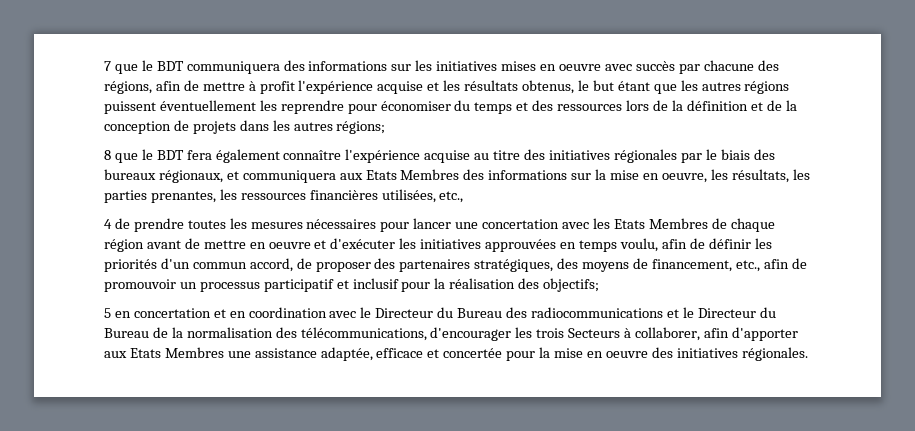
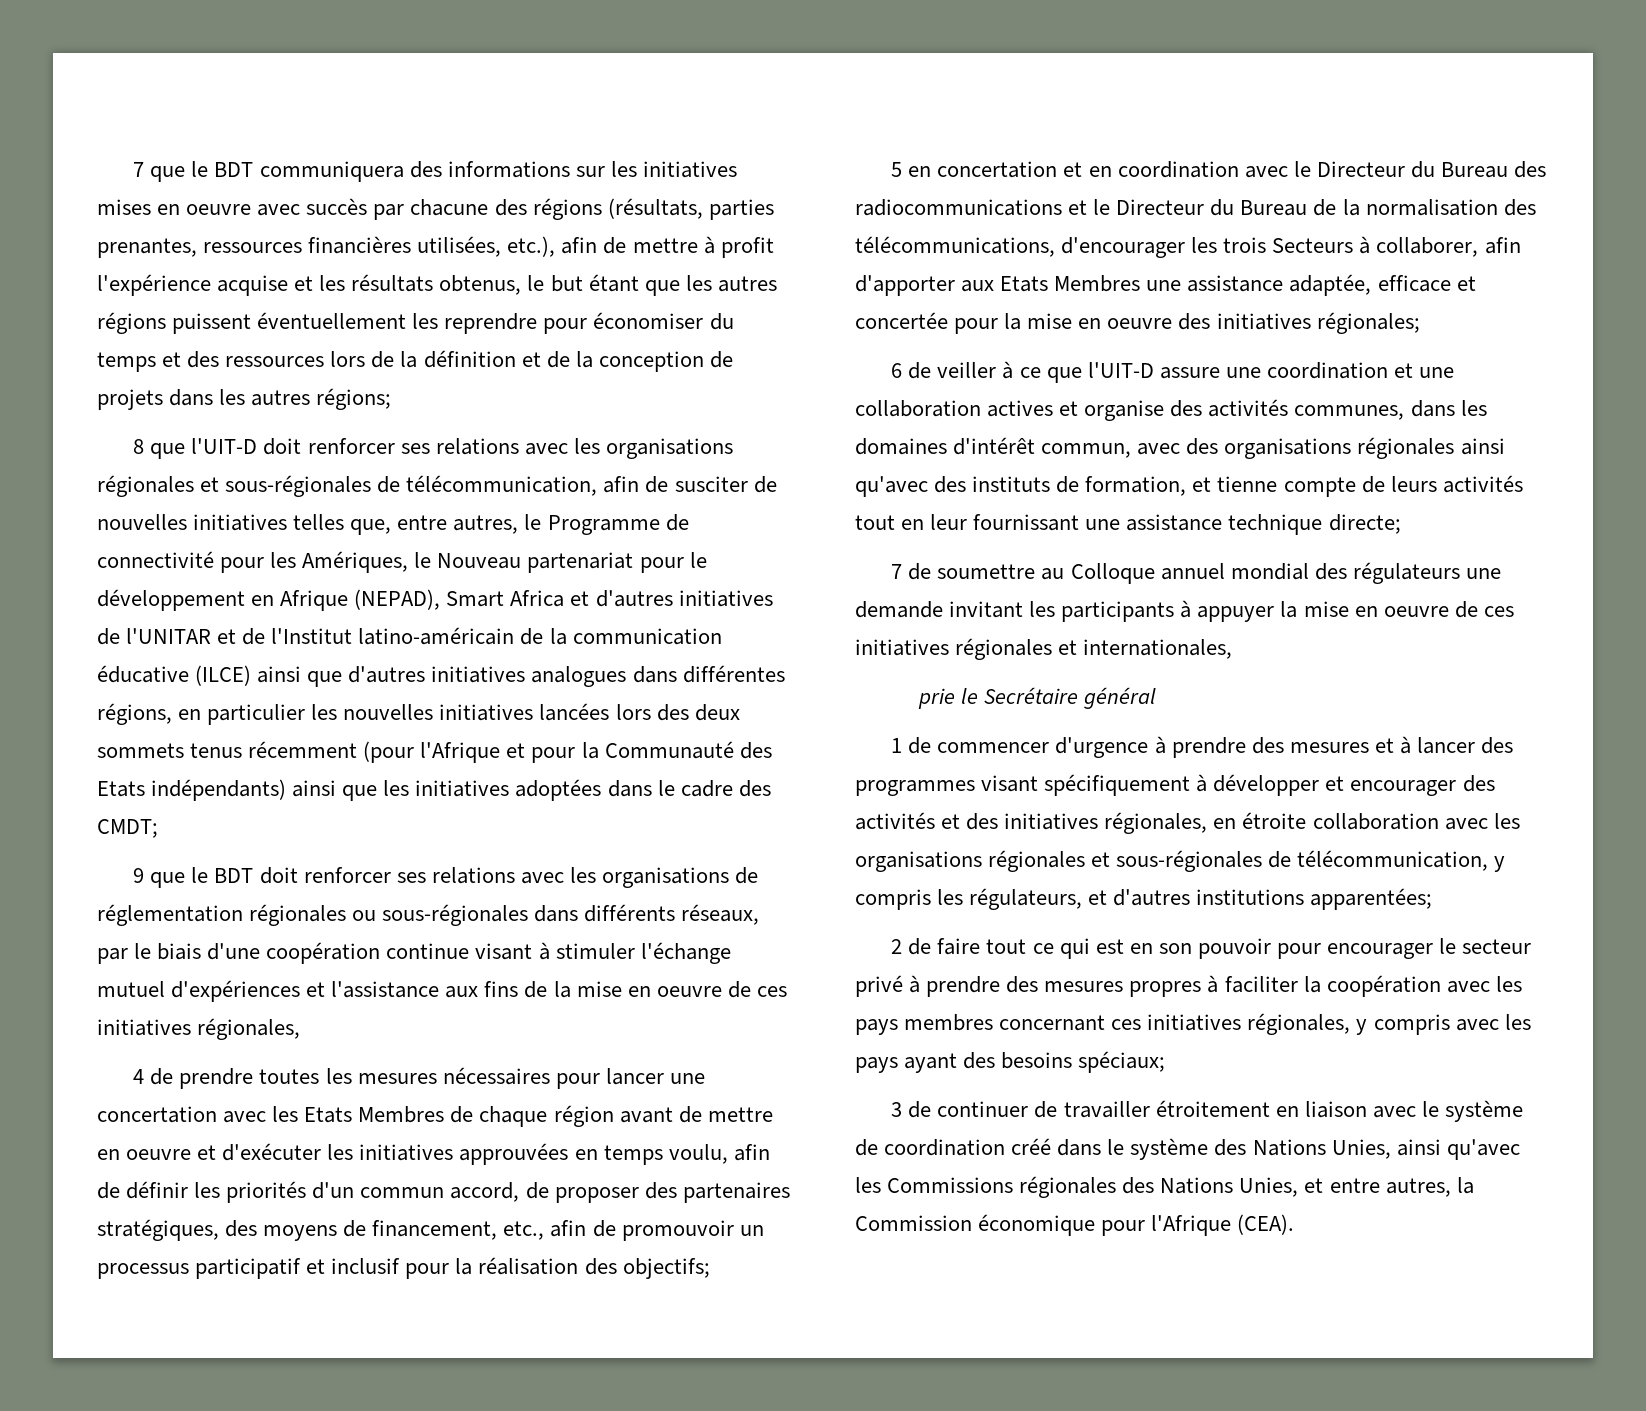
- 7 que le BDT communiquera des informations sur les initiatives mises en oeuvre avec succès par chacune des régions, afin de mettre à profit l'expérience acquise et les résultats obtenus, le but étant que les autres régions puissent éventuellement les reprendre pour économiser du temps et des ressources lors de la définition et de la conception de projets dans les autres régions;
+ 7 que le BDT communiquera des informations sur les initiatives mises en oeuvre avec succès par chacune des régions (résultats, parties prenantes, ressources financières utilisées, etc.), afin de mettre à profit l'expérience acquise et les résultats obtenus, le but étant que les autres régions puissent éventuellement les reprendre pour économiser du temps et des ressources lors de la définition et de la conception de projets dans les autres régions;
- 8 que le BDT fera également connaître l'expérience acquise au titre des initiatives régionales par le biais des bureaux régionaux, et communiquera aux Etats Membres des informations sur la mise en oeuvre, les résultats, les parties prenantes, les ressources financières utilisées, etc.,
+ 8 que l'UIT-D doit renforcer ses relations avec les organisations régionales et sous-régionales de télécommunication, afin de susciter de nouvelles initiatives telles que, entre autres, le Programme de connectivité pour les Amériques, le Nouveau partenariat pour le développement en Afrique (NEPAD), Smart Africa et d'autres initiatives de l'UNITAR et de l'Institut latino-américain de la communication éducative (ILCE) ainsi que d'autres initiatives analogues dans différentes régions, en particulier les nouvelles initiatives lancées lors des deux sommets tenus récemment (pour l'Afrique et pour la Communauté des Etats indépendants) ainsi que les initiatives adoptées dans le cadre des CMDT;
+ 9 que le BDT doit renforcer ses relations avec les organisations de réglementation régionales ou sous-régionales dans différents réseaux, par le biais d'une coopération continue visant à stimuler l'échange mutuel d'expériences et l'assistance aux fins de la mise en oeuvre de ces initiatives régionales,
- 5 en concertation et en coordination avec le Directeur du Bureau des radiocommunications et le Directeur du Bureau de la normalisation des télécommunications, d'encourager les trois Secteurs à collaborer, afin d'apporter aux Etats Membres une assistance adaptée, efficace et concertée pour la mise en oeuvre des initiatives régionales.
+ 5 en concertation et en coordination avec le Directeur du Bureau des radiocommunications et le Directeur du Bureau de la normalisation des télécommunications, d'encourager les trois Secteurs à collaborer, afin d'apporter aux Etats Membres une assistance adaptée, efficace et concertée pour la mise en oeuvre des initiatives régionales;
+ 6 de veiller à ce que l'UIT-D assure une coordination et une collaboration actives et organise des activités communes, dans les domaines d'intérêt commun, avec des organisations régionales ainsi qu'avec des instituts de formation, et tienne compte de leurs activités tout en leur fournissant une assistance technique directe;
+ 7 de soumettre au Colloque annuel mondial des régulateurs une demande invitant les participants à appuyer la mise en oeuvre de ces initiatives régionales et internationales,
+ prie le Secrétaire général
+ 1 de commencer d'urgence à prendre des mesures et à lancer des programmes visant spécifiquement à développer et encourager des activités et des initiatives régionales, en étroite collaboration avec les organisations régionales et sous-régionales de télécommunication, y compris les régulateurs, et d'autres institutions apparentées;
+ 2 de faire tout ce qui est en son pouvoir pour encourager le secteur privé à prendre des mesures propres à faciliter la coopération avec les pays membres concernant ces initiatives régionales, y compris avec les pays ayant des besoins spéciaux;
+ 3 de continuer de travailler étroitement en liaison avec le système de coordination créé dans le système des Nations Unies, ainsi qu'avec les Commissions régionales des Nations Unies, et entre autres, la Commission économique pour l'Afrique (CEA).

